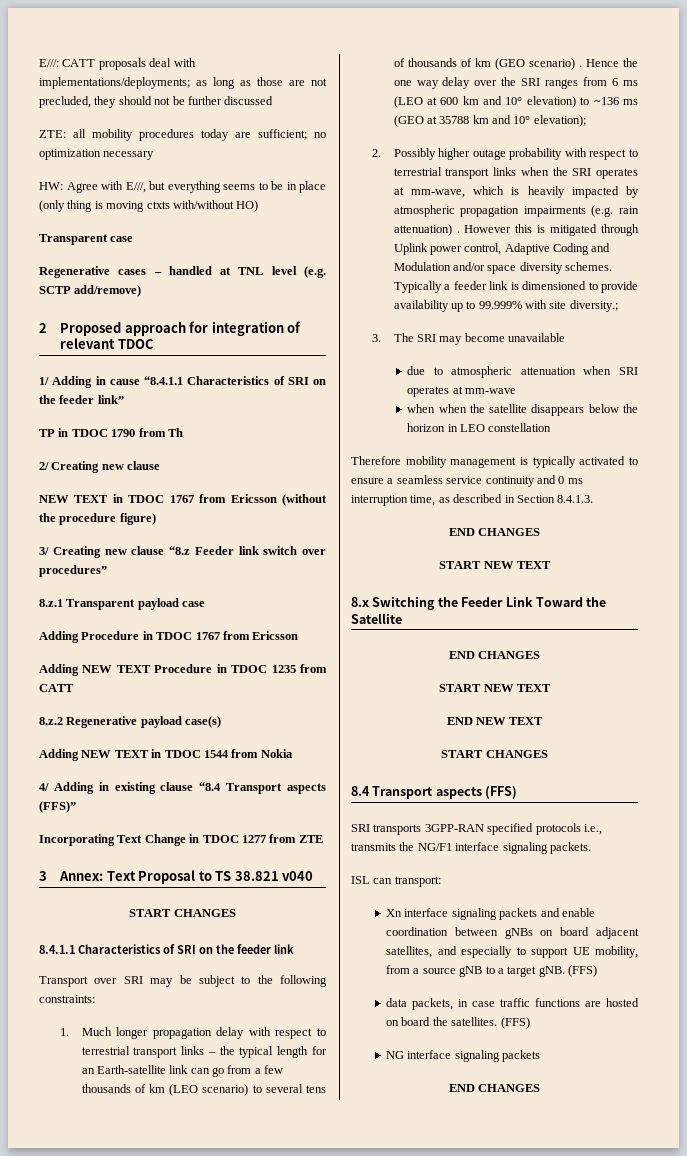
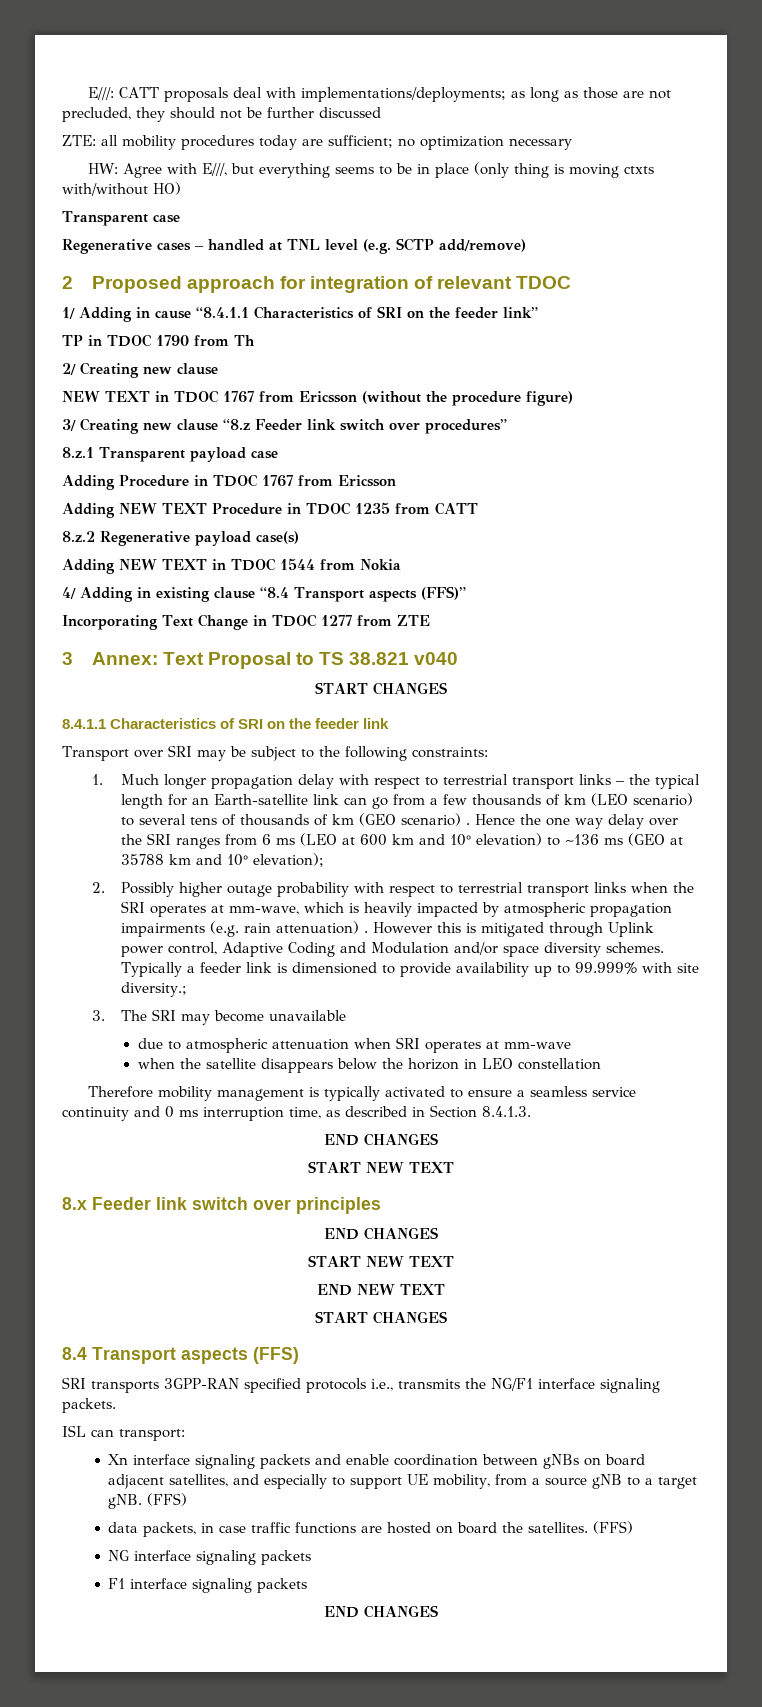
- when when the satellite disappears below the horizon in LEO constellation
+ when the satellite disappears below the horizon in LEO constellation
- 8.x Switching the Feeder Link Toward the Satellite
+ 8.x Feeder link switch over principles
+ F1 interface signaling packets

